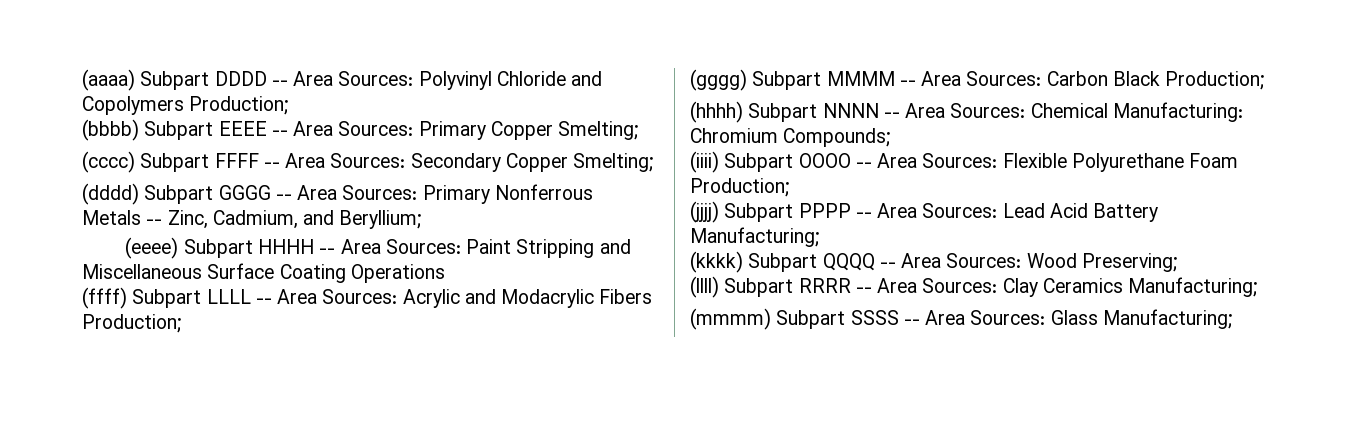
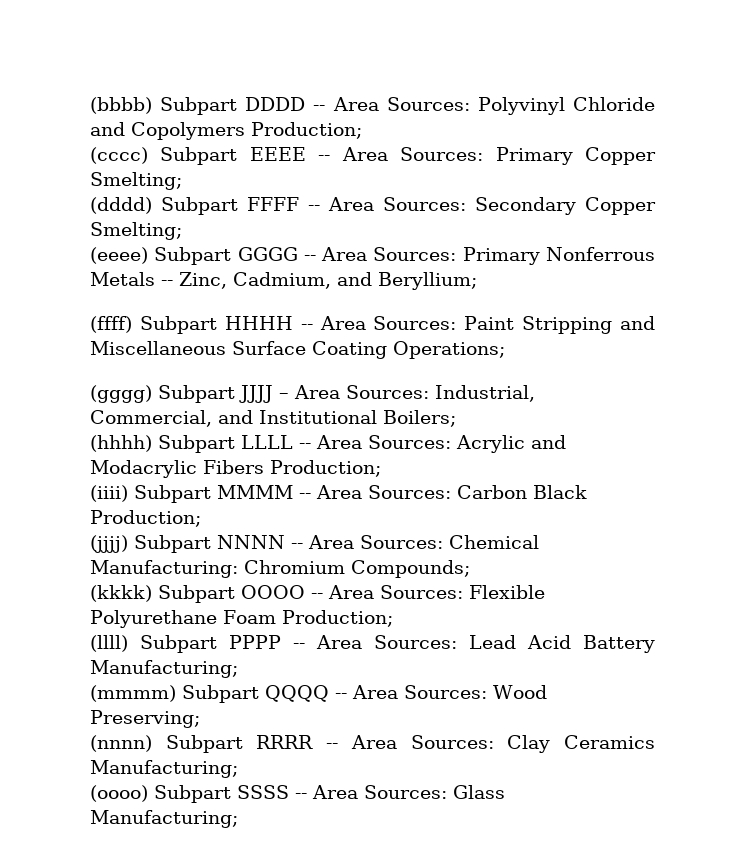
- (aaaa) Subpart DDDD -- Area Sources: Polyvinyl Chloride and Copolymers Production;
+ (bbbb) Subpart DDDD -- Area Sources: Polyvinyl Chloride and Copolymers Production;
- (bbbb) Subpart EEEE -- Area Sources: Primary Copper Smelting;
+ (cccc) Subpart EEEE -- Area Sources: Primary Copper Smelting;
- (cccc) Subpart FFFF -- Area Sources: Secondary Copper Smelting;
+ (dddd) Subpart FFFF -- Area Sources: Secondary Copper Smelting;
- (dddd) Subpart GGGG -- Area Sources: Primary Nonferrous Metals -- Zinc, Cadmium, and Beryllium;
+ (eeee) Subpart GGGG -- Area Sources: Primary Nonferrous Metals -- Zinc, Cadmium, and Beryllium;
- (eeee) Subpart HHHH -- Area Sources: Paint Stripping and Miscellaneous Surface Coating Operations
- (ffff) Subpart LLLL -- Area Sources: Acrylic and Modacrylic Fibers Production;
+ (ffff) Subpart HHHH -- Area Sources: Paint Stripping and Miscellaneous Surface Coating Operations;
+ (gggg) Subpart JJJJ – Area Sources: Industrial, Commercial, and Institutional Boilers;
+ (hhhh) Subpart LLLL -- Area Sources: Acrylic and Modacrylic Fibers Production;
- (gggg) Subpart MMMM -- Area Sources: Carbon Black Production;
+ (iiii) Subpart MMMM -- Area Sources: Carbon Black Production;
- (hhhh) Subpart NNNN -- Area Sources: Chemical Manufacturing: Chromium Compounds;
+ (jjjj) Subpart NNNN -- Area Sources: Chemical Manufacturing: Chromium Compounds;
- (iiii) Subpart OOOO -- Area Sources: Flexible Polyurethane Foam Production;
+ (kkkk) Subpart OOOO -- Area Sources: Flexible Polyurethane Foam Production;
- (jjjj) Subpart PPPP -- Area Sources: Lead Acid Battery Manufacturing;
+ (llll) Subpart PPPP -- Area Sources: Lead Acid Battery Manufacturing;
- (kkkk) Subpart QQQQ -- Area Sources: Wood Preserving;
+ (mmmm) Subpart QQQQ -- Area Sources: Wood Preserving;
- (llll) Subpart RRRR -- Area Sources: Clay Ceramics Manufacturing;
+ (nnnn) Subpart RRRR -- Area Sources: Clay Ceramics Manufacturing;
- (mmmm) Subpart SSSS -- Area Sources: Glass Manufacturing;
+ (oooo) Subpart SSSS -- Area Sources: Glass Manufacturing;

